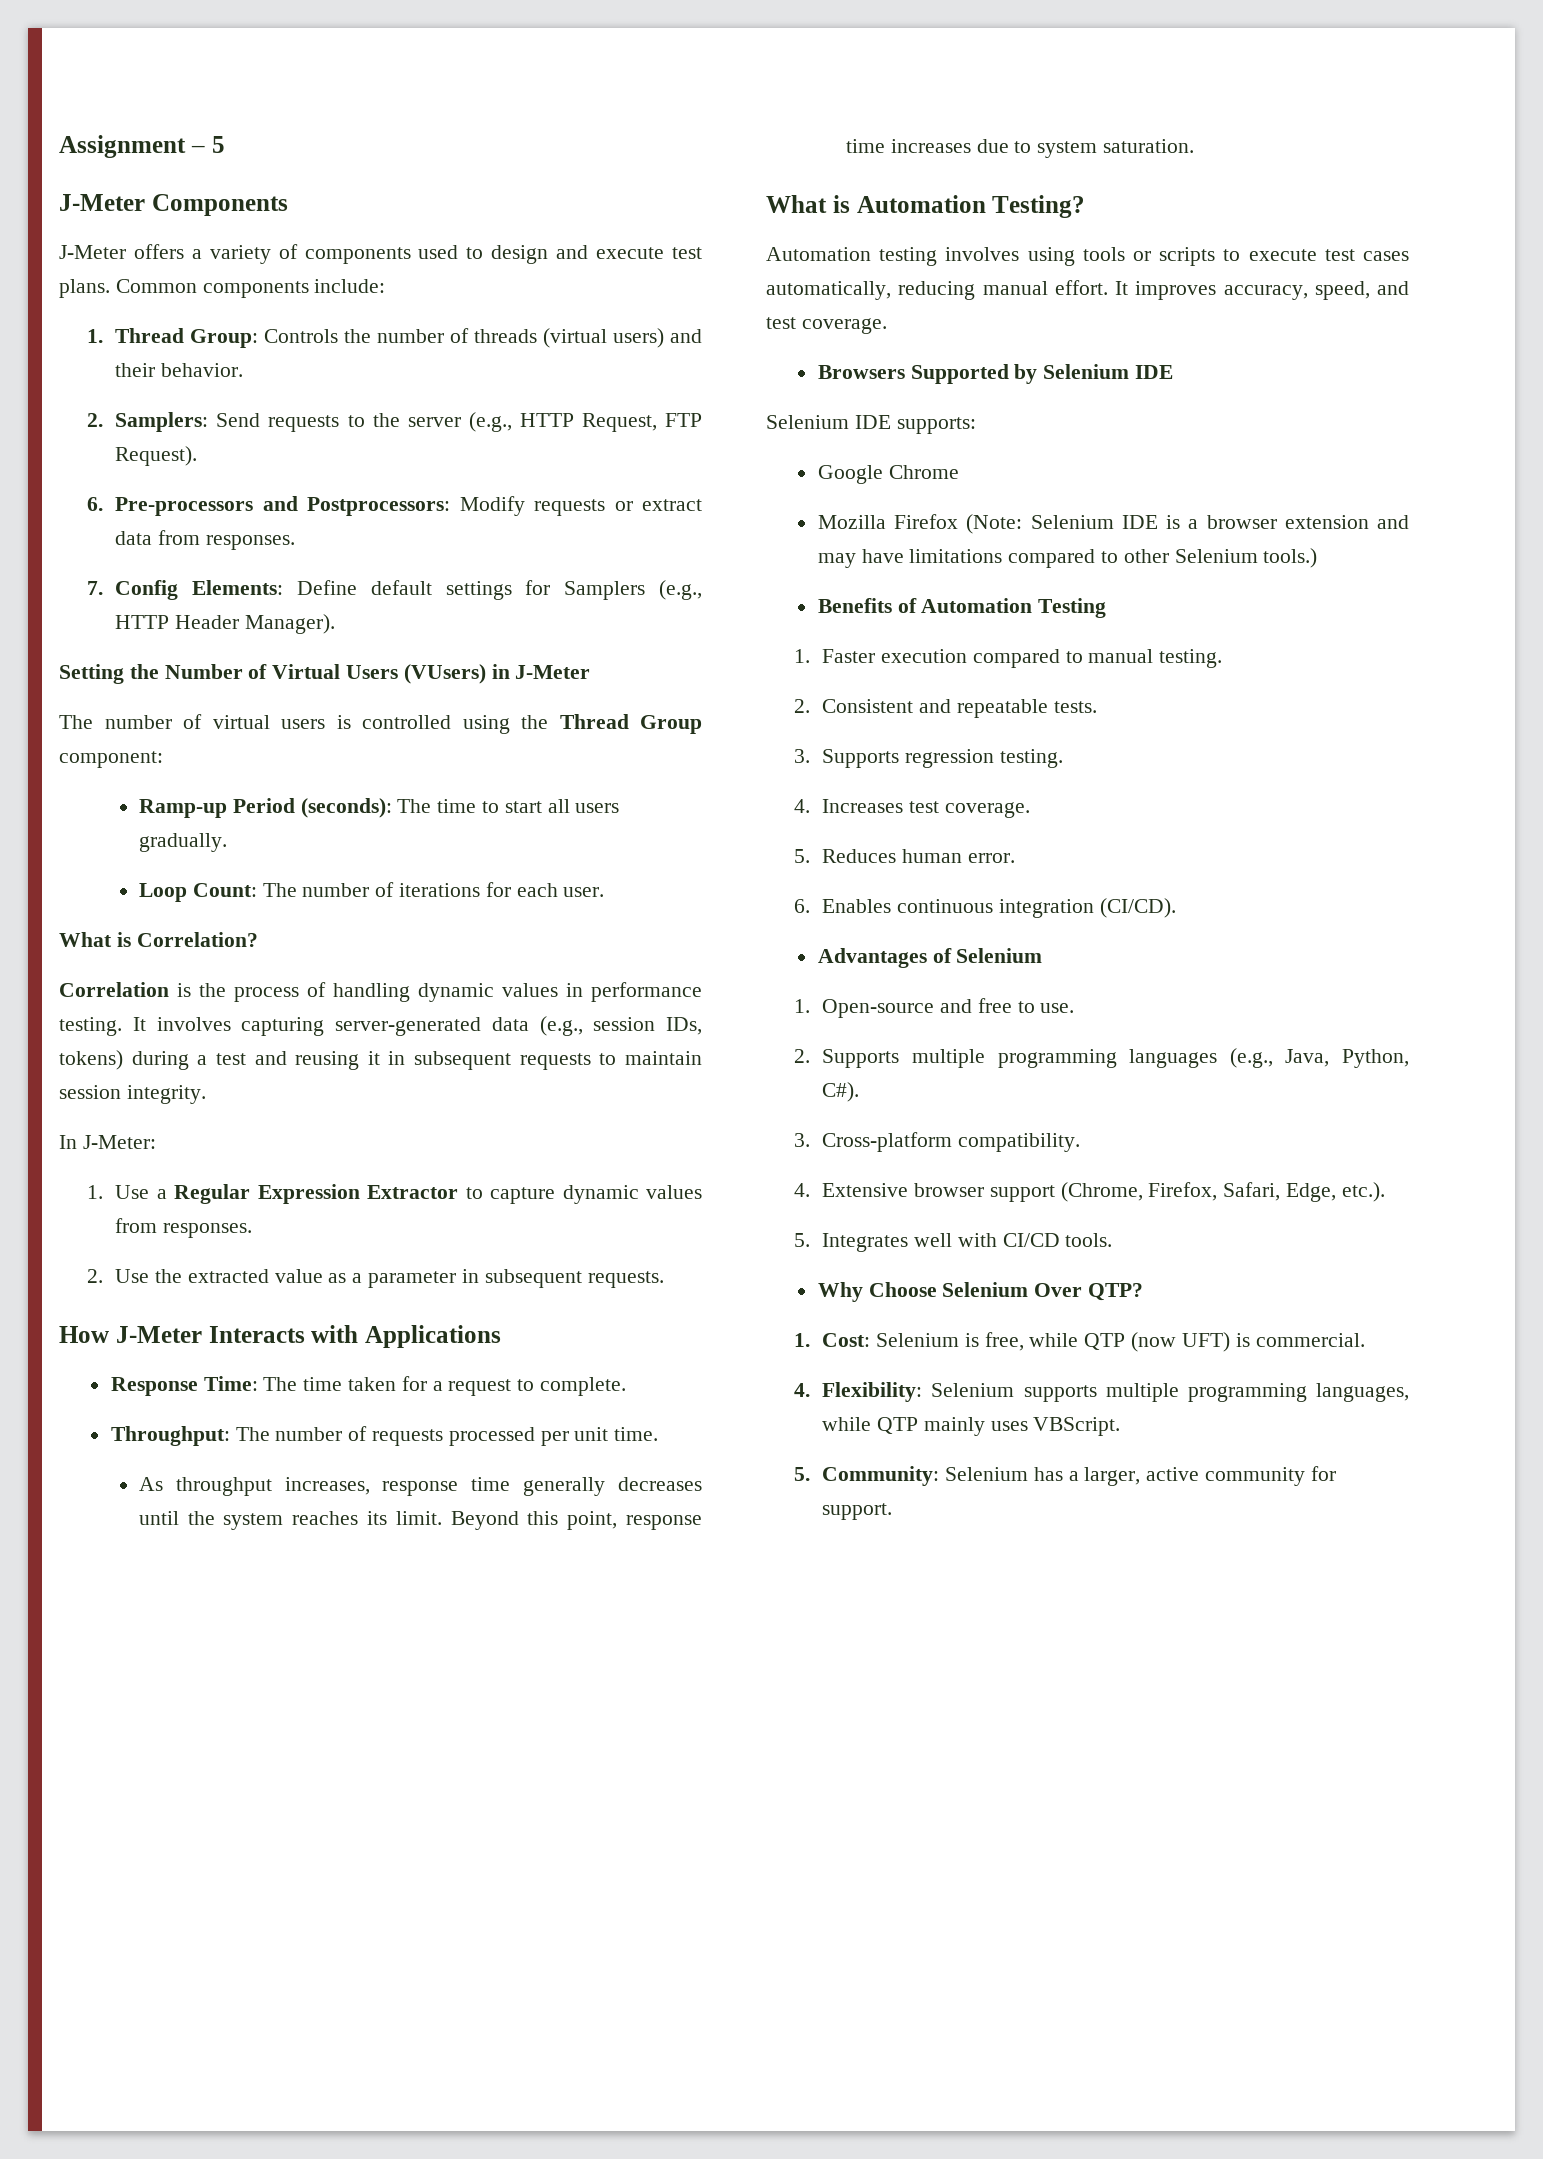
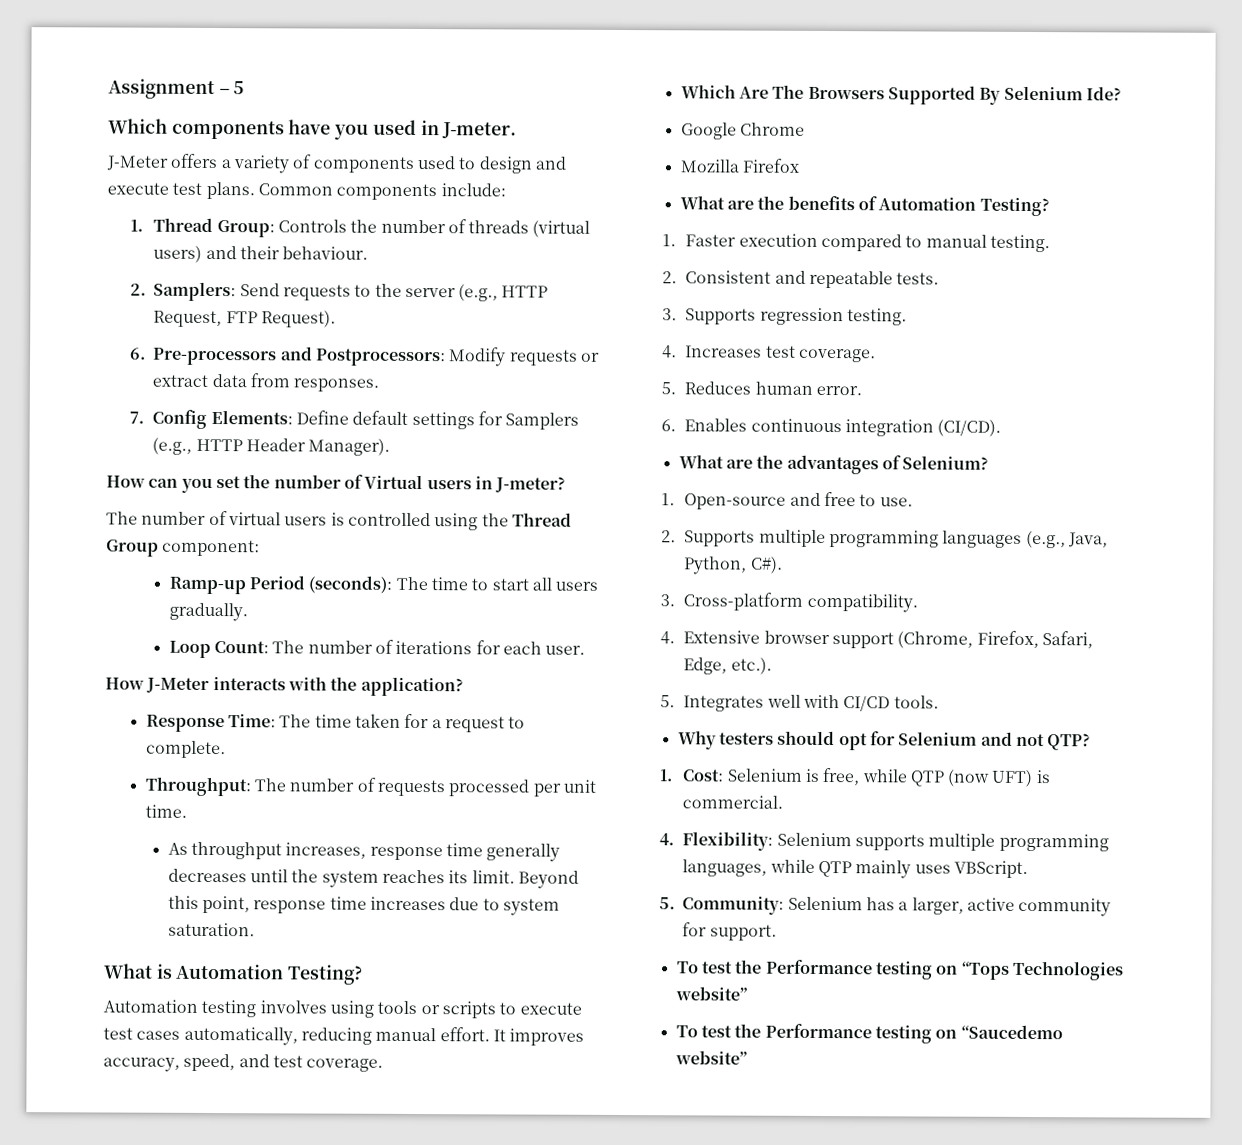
- J-Meter Components
+ Which components have you used in J-meter.
- 1. Thread Group: Controls the number of threads (virtual users) and their behavior.
+ 1. Thread Group: Controls the number of threads (virtual users) and their behaviour.
- Setting the Number of Virtual Users (VUsers) in J-Meter
+ How can you set the number of Virtual users in J-meter?
- What is Correlation?
- Correlation is the process of handling dynamic values in performance testing. It involves capturing server-generated data (e.g., session IDs, tokens) during a test and reusing it in subsequent requests to maintain session integrity.
- In J-Meter:
- 1. Use a Regular Expression Extractor to capture dynamic values from responses.
- 2. Use the extracted value as a parameter in subsequent requests.
- How J-Meter Interacts with Applications
+ How J-Meter interacts with the application?
- Browsers Supported by Selenium IDE
- Selenium IDE supports:
+ Which Are The Browsers Supported By Selenium Ide?
  Google Chrome
- Mozilla Firefox (Note: Selenium IDE is a browser extension and may have limitations compared to other Selenium tools.)
- Benefits of Automation Testing
+ Mozilla Firefox
+ What are the benefits of Automation Testing?
- Advantages of Selenium
+ What are the advantages of Selenium?
- Why Choose Selenium Over QTP?
+ Why testers should opt for Selenium and not QTP?
+ To test the Performance testing on “Tops Technologies website”
+ To test the Performance testing on “Saucedemo website”

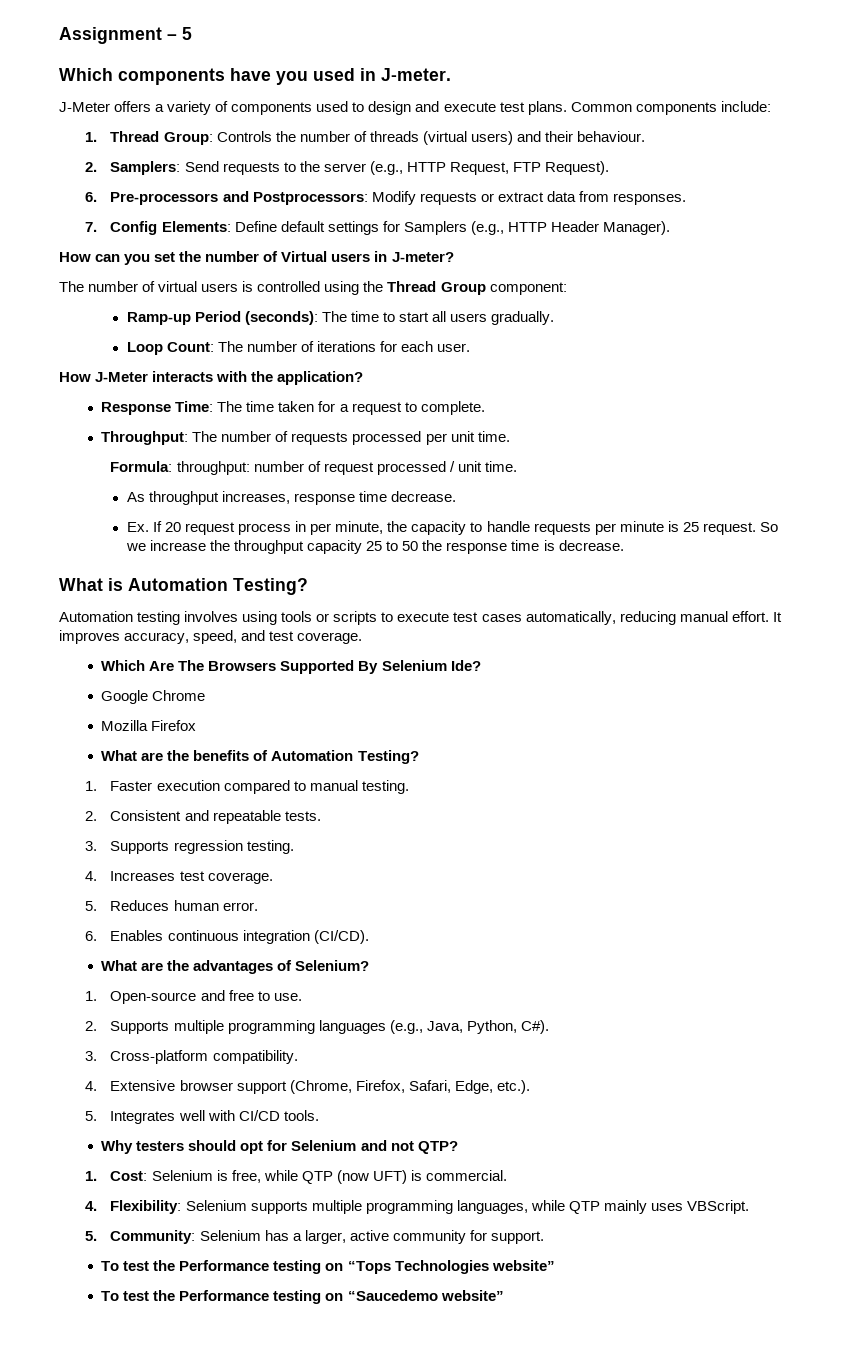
+ Formula: throughput: number of request processed / unit time.
- As throughput increases, response time generally decreases until the system reaches its limit. Beyond this point, response time increases due to system saturation.
+ As throughput increases, response time decrease.
+ Ex. If 20 request process in per minute, the capacity to handle requests per minute is 25 request. So we increase the throughput capacity 25 to 50 the response time is decrease.

